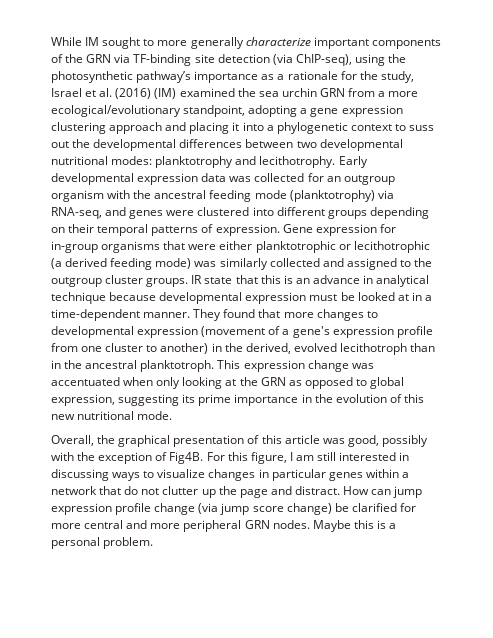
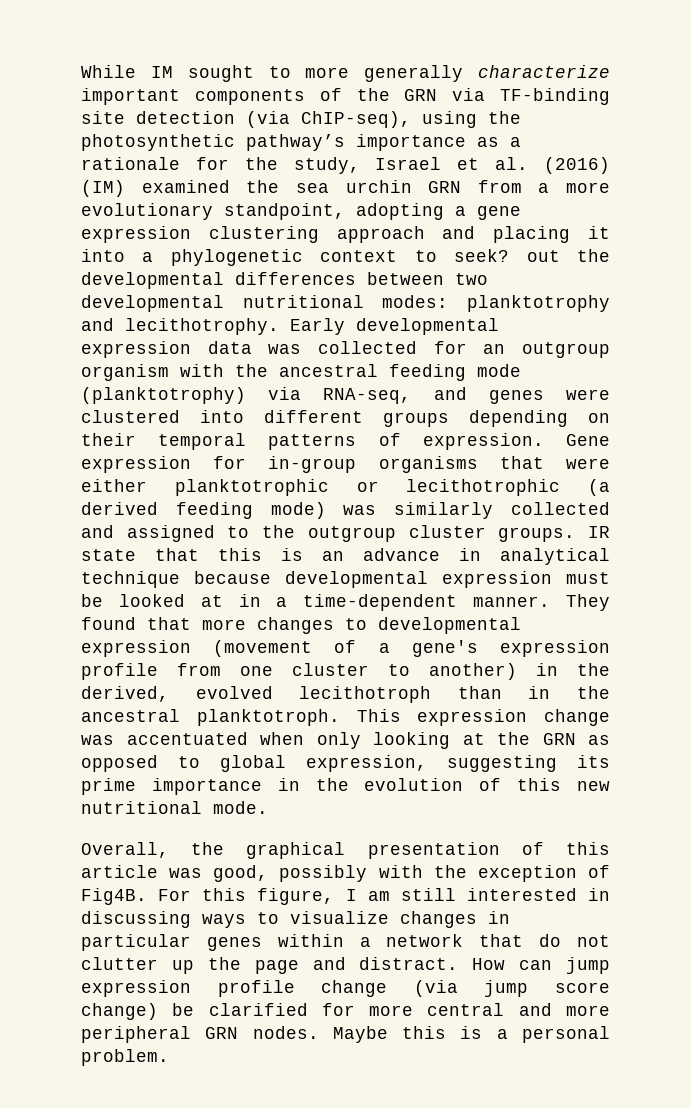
- While IM sought to more generally characterize important components of the GRN via TF-binding site detection (via ChIP-seq), using the photosynthetic pathway’s importance as a rationale for the study, Israel et al. (2016) (IM) examined the sea urchin GRN from a more ecological/evolutionary standpoint, adopting a gene expression clustering approach and placing it into a phylogenetic context to suss out the developmental differences between two developmental nutritional modes:
+ While IM sought to more generally characterize important components of the GRN via TF-binding site detection (via ChIP-seq), using the photosynthetic pathway’s importance as a rationale for the study, Israel et al. (2016) (IM) examined the sea urchin GRN from a more evolutionary standpoint, adopting a gene expression clustering approach and placing it into a phylogenetic context to seek? out the developmental differences between two developmental nutritional modes:

